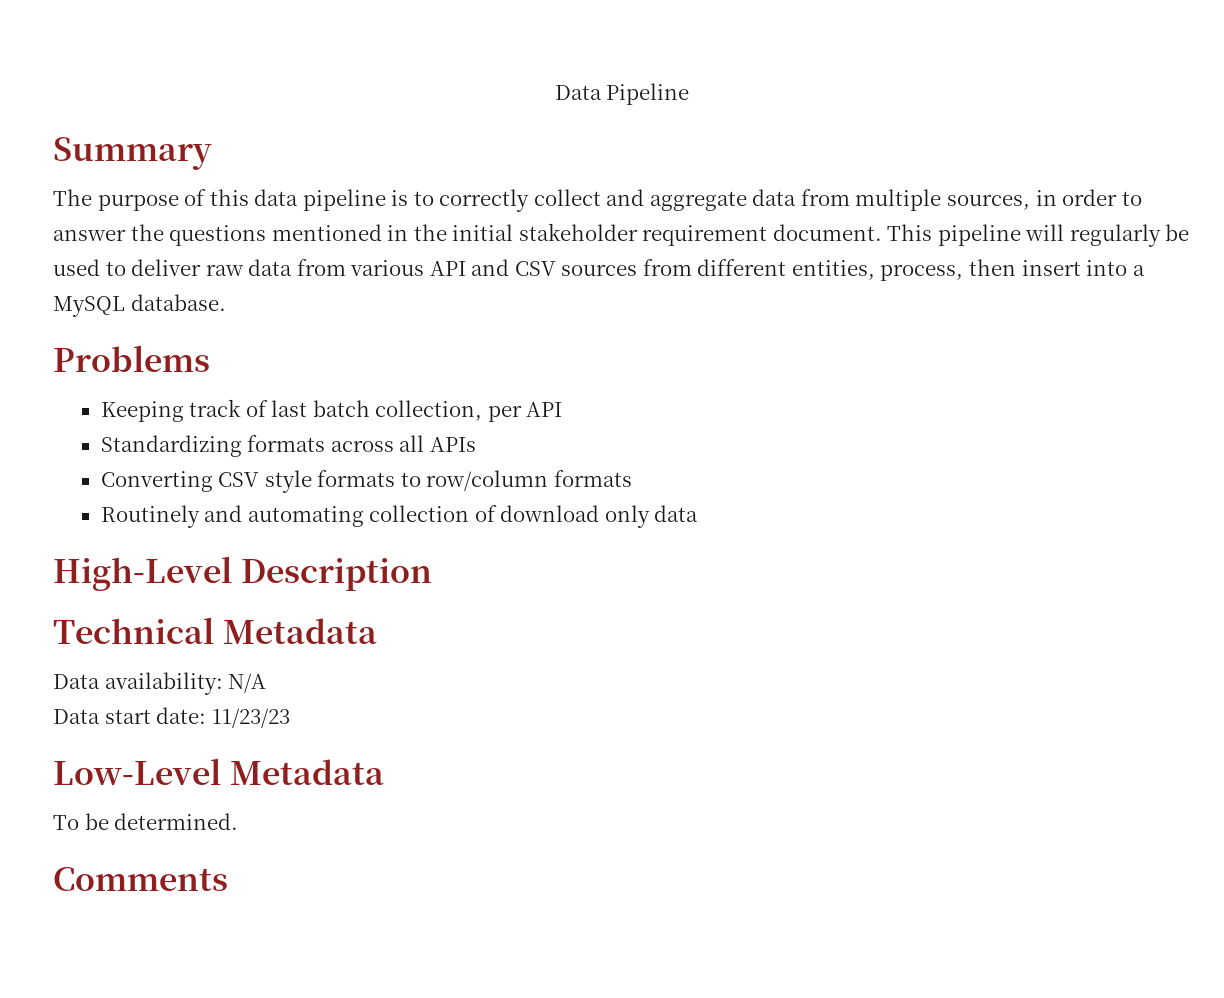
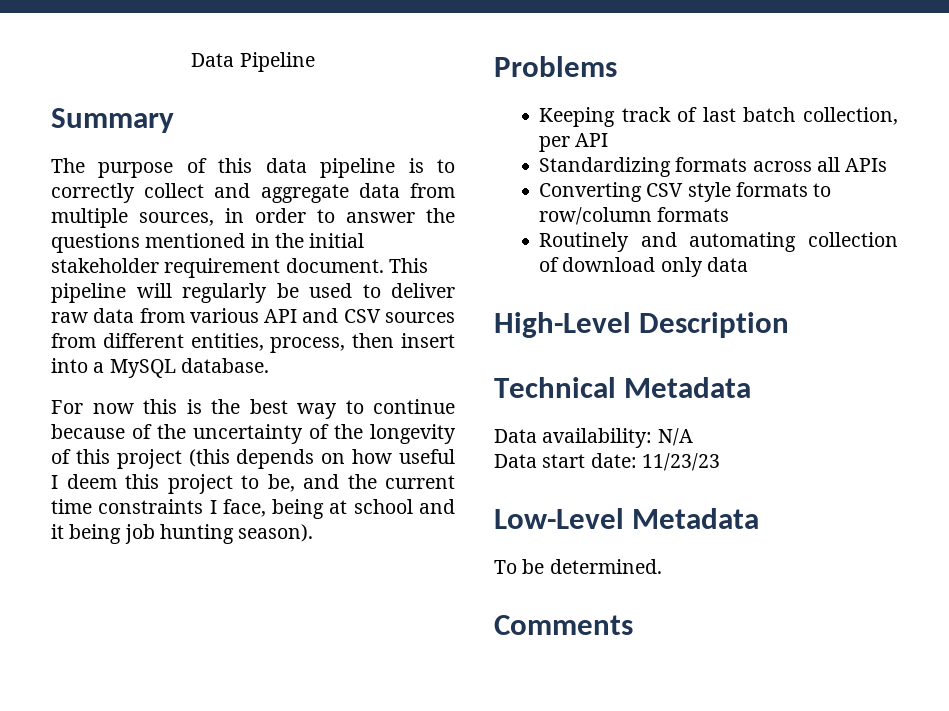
+ For now this is the best way to continue because of the uncertainty of the longevity of this project (this depends on how useful I deem this project to be, and the current time constraints I face, being at school and it being job hunting season).

